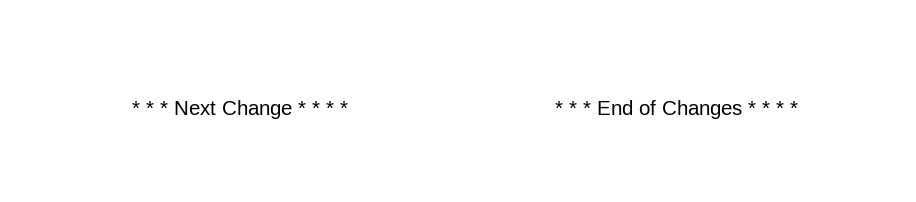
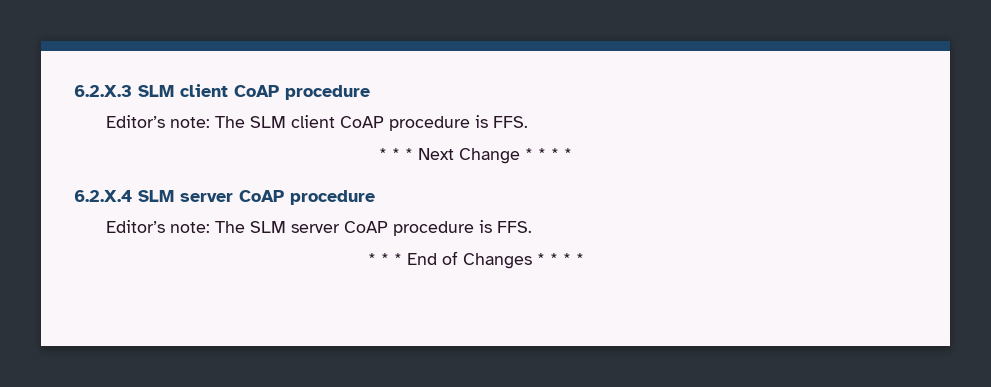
+ 6.2.X.3 SLM client CoAP procedure
+ Editor’s note: The SLM client CoAP procedure is FFS.
+ 6.2.X.4 SLM server CoAP procedure
+ Editor’s note: The SLM server CoAP procedure is FFS.

